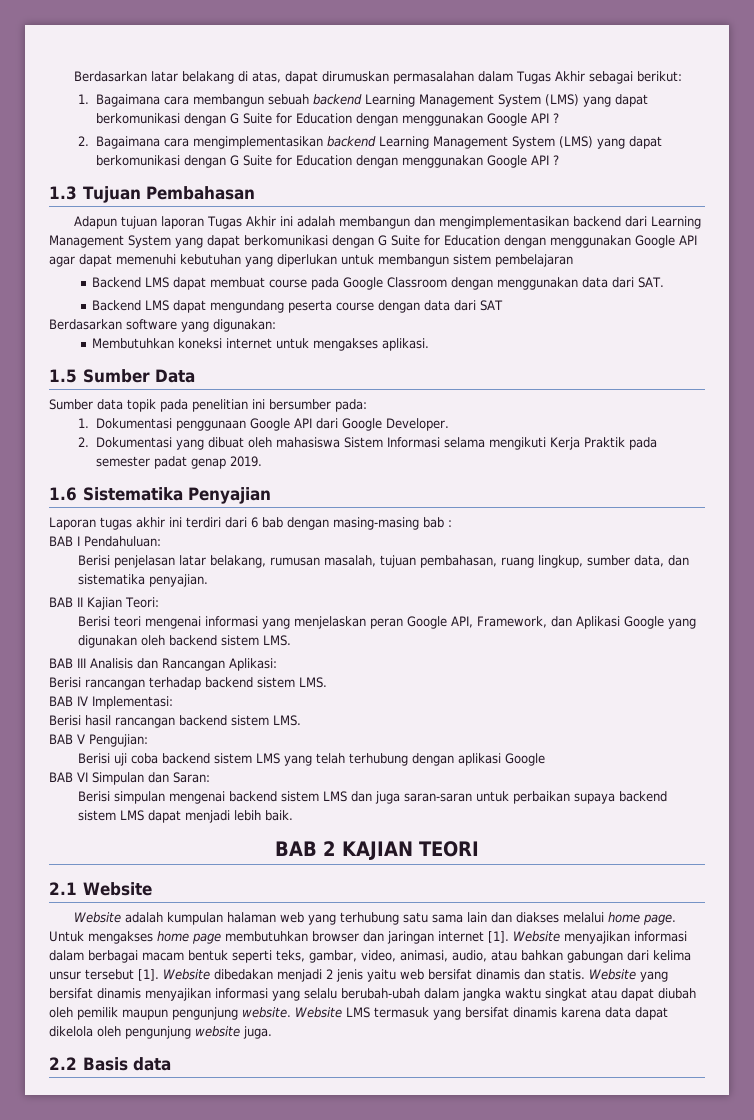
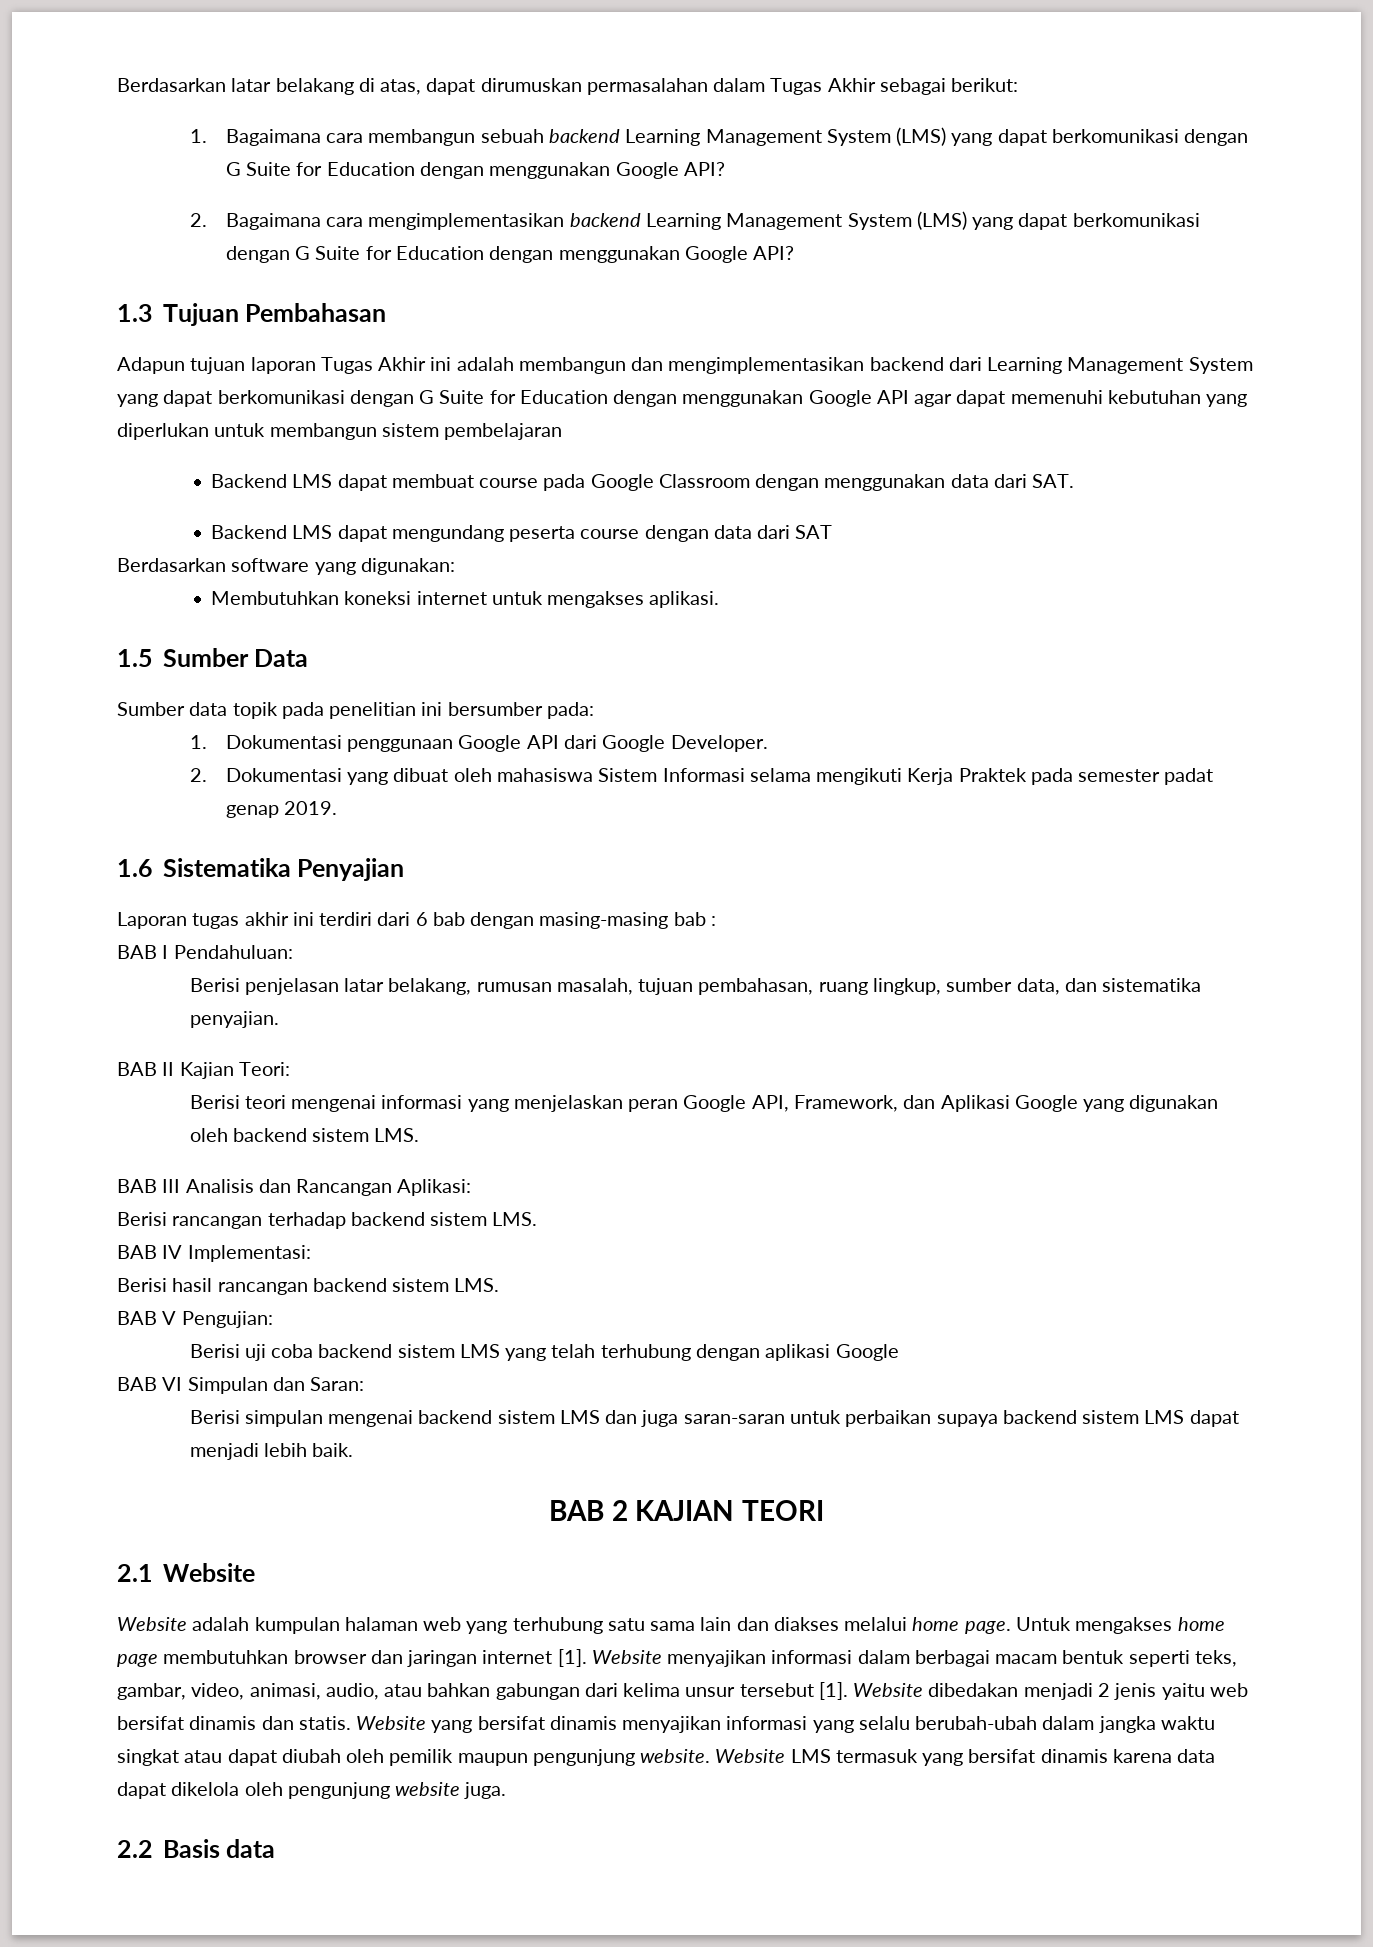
- 1. Bagaimana cara membangun sebuah backend Learning Management System (LMS) yang dapat berkomunikasi dengan G Suite for Education dengan menggunakan Google API ?
+ 1. Bagaimana cara membangun sebuah backend Learning Management System (LMS) yang dapat berkomunikasi dengan G Suite for Education dengan menggunakan Google API?
- 2. Bagaimana cara mengimplementasikan backend Learning Management System (LMS) yang dapat berkomunikasi dengan G Suite for Education dengan menggunakan Google API ?
+ 2. Bagaimana cara mengimplementasikan backend Learning Management System (LMS) yang dapat berkomunikasi dengan G Suite for Education dengan menggunakan Google API?
- 2. Dokumentasi yang dibuat oleh mahasiswa Sistem Informasi selama mengikuti Kerja Praktik pada semester padat genap 2019.
+ 2. Dokumentasi yang dibuat oleh mahasiswa Sistem Informasi selama mengikuti Kerja Praktek pada semester padat genap 2019.

